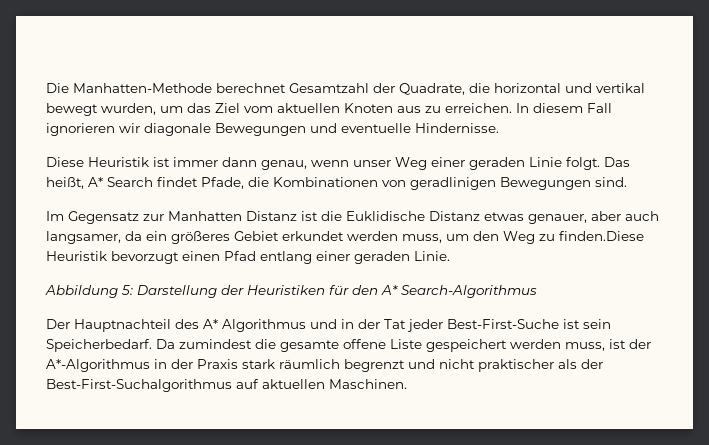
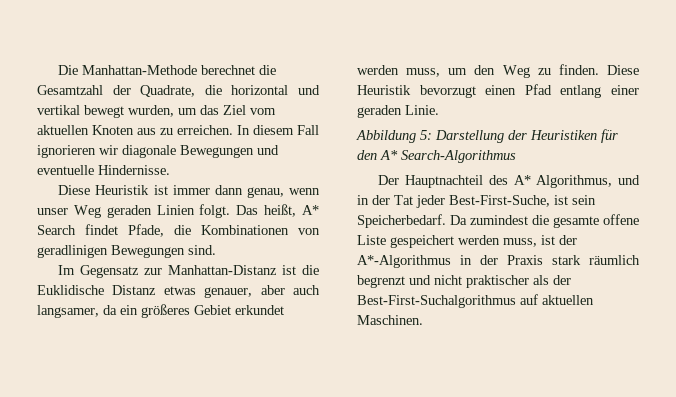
- Die Manhatten-Methode berechnet Gesamtzahl der Quadrate, die horizontal und vertikal bewegt wurden, um das Ziel vom aktuellen Knoten aus zu erreichen.
+ Die Manhattan-Methode berechnet die Gesamtzahl der Quadrate, die horizontal und vertikal bewegt wurden, um das Ziel vom aktuellen Knoten aus zu erreichen.
- Diese Heuristik ist immer dann genau, wenn unser Weg einer geraden Linie folgt.
+ Diese Heuristik ist immer dann genau, wenn unser Weg geraden Linien folgt.
- Im Gegensatz zur Manhatten Distanz ist die Euklidische Distanz etwas genauer, aber auch langsamer, da ein größeres Gebiet erkundet werden muss, um den Weg zu finden.Diese Heuristik bevorzugt einen Pfad entlang einer geraden Linie.
+ Im Gegensatz zur Manhattan-Distanz ist die Euklidische Distanz etwas genauer, aber auch langsamer, da ein größeres Gebiet erkundet werden muss, um den Weg zu finden. Diese Heuristik bevorzugt einen Pfad entlang einer geraden Linie.
- Der Hauptnachteil des A* Algorithmus und in der Tat jeder Best-First-Suche ist sein Speicherbedarf.
+ Der Hauptnachteil des A* Algorithmus, und in der Tat jeder Best-First-Suche, ist sein Speicherbedarf.

